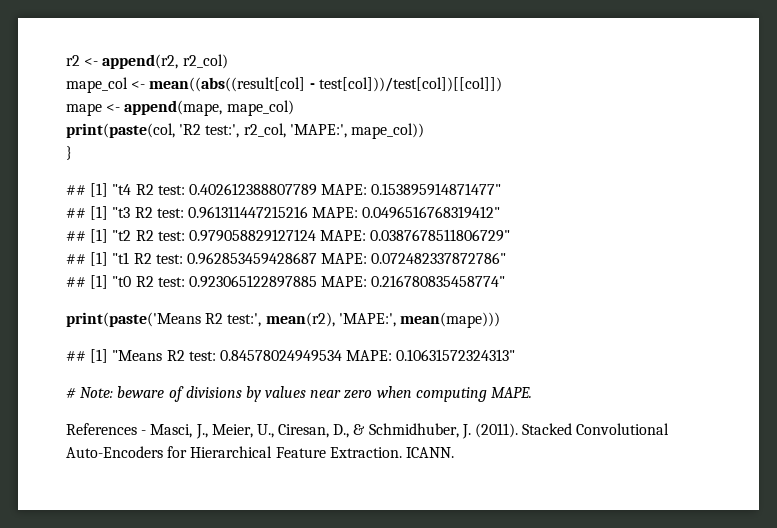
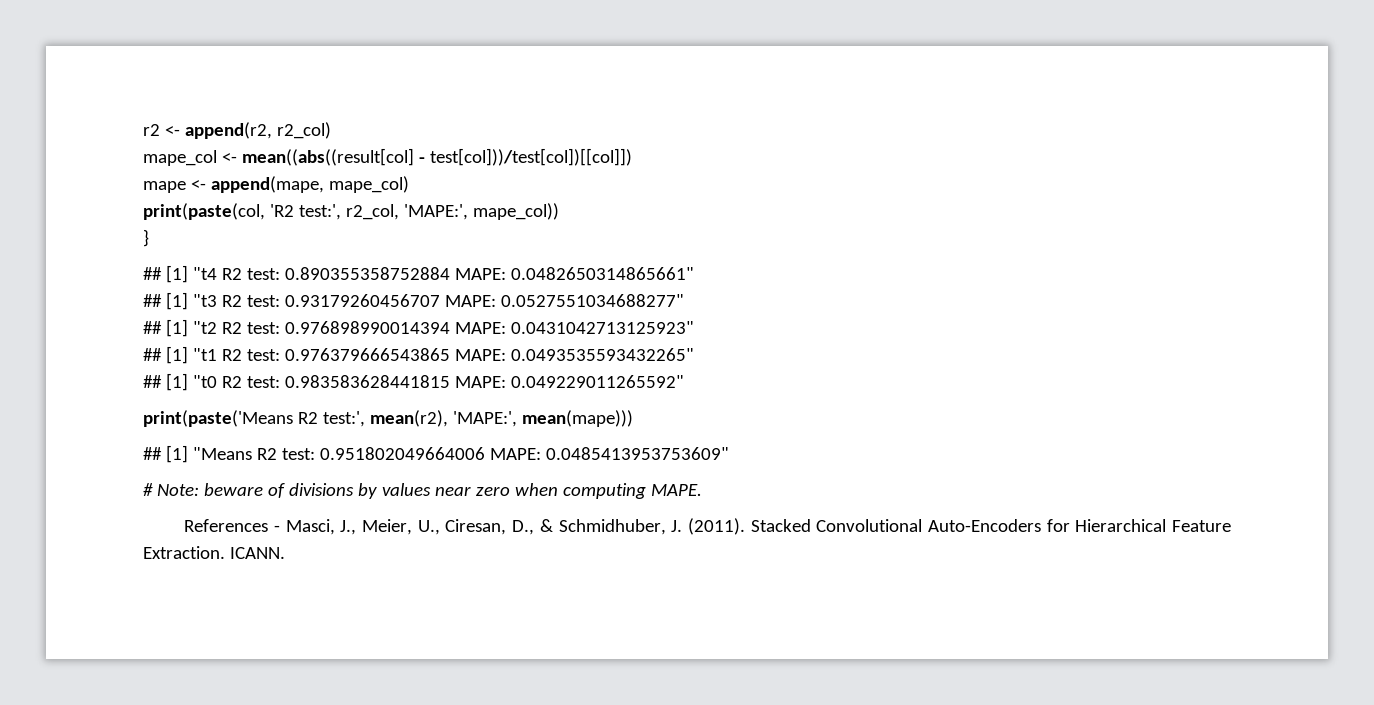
- ## [1] "t4 R2 test: 0.402612388807789 MAPE: 0.153895914871477"
+ ## [1] "t4 R2 test: 0.890355358752884 MAPE: 0.0482650314865661"
- ## [1] "t3 R2 test: 0.961311447215216 MAPE: 0.0496516768319412"
+ ## [1] "t3 R2 test: 0.93179260456707 MAPE: 0.0527551034688277"
- ## [1] "t2 R2 test: 0.979058829127124 MAPE: 0.0387678511806729"
+ ## [1] "t2 R2 test: 0.976898990014394 MAPE: 0.0431042713125923"
- ## [1] "t1 R2 test: 0.962853459428687 MAPE: 0.072482337872786"
+ ## [1] "t1 R2 test: 0.976379666543865 MAPE: 0.0493535593432265"
- ## [1] "t0 R2 test: 0.923065122897885 MAPE: 0.216780835458774"
+ ## [1] "t0 R2 test: 0.983583628441815 MAPE: 0.049229011265592"
- ## [1] "Means R2 test: 0.84578024949534 MAPE: 0.10631572324313"
+ ## [1] "Means R2 test: 0.951802049664006 MAPE: 0.0485413953753609"

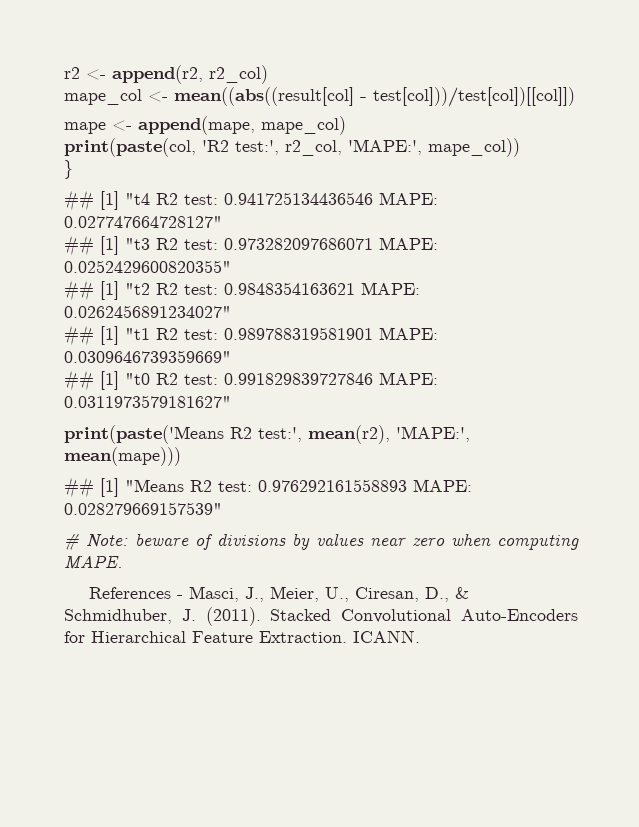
- ## [1] "t4 R2 test: 0.890355358752884 MAPE: 0.0482650314865661"
+ ## [1] "t4 R2 test: 0.941725134436546 MAPE: 0.027747664728127"
- ## [1] "t3 R2 test: 0.93179260456707 MAPE: 0.0527551034688277"
+ ## [1] "t3 R2 test: 0.973282097686071 MAPE: 0.0252429600820355"
- ## [1] "t2 R2 test: 0.976898990014394 MAPE: 0.0431042713125923"
+ ## [1] "t2 R2 test: 0.9848354163621 MAPE: 0.0262456891234027"
- ## [1] "t1 R2 test: 0.976379666543865 MAPE: 0.0493535593432265"
+ ## [1] "t1 R2 test: 0.989788319581901 MAPE: 0.0309646739359669"
- ## [1] "t0 R2 test: 0.983583628441815 MAPE: 0.049229011265592"
+ ## [1] "t0 R2 test: 0.991829839727846 MAPE: 0.0311973579181627"
- ## [1] "Means R2 test: 0.951802049664006 MAPE: 0.0485413953753609"
+ ## [1] "Means R2 test: 0.976292161558893 MAPE: 0.028279669157539"

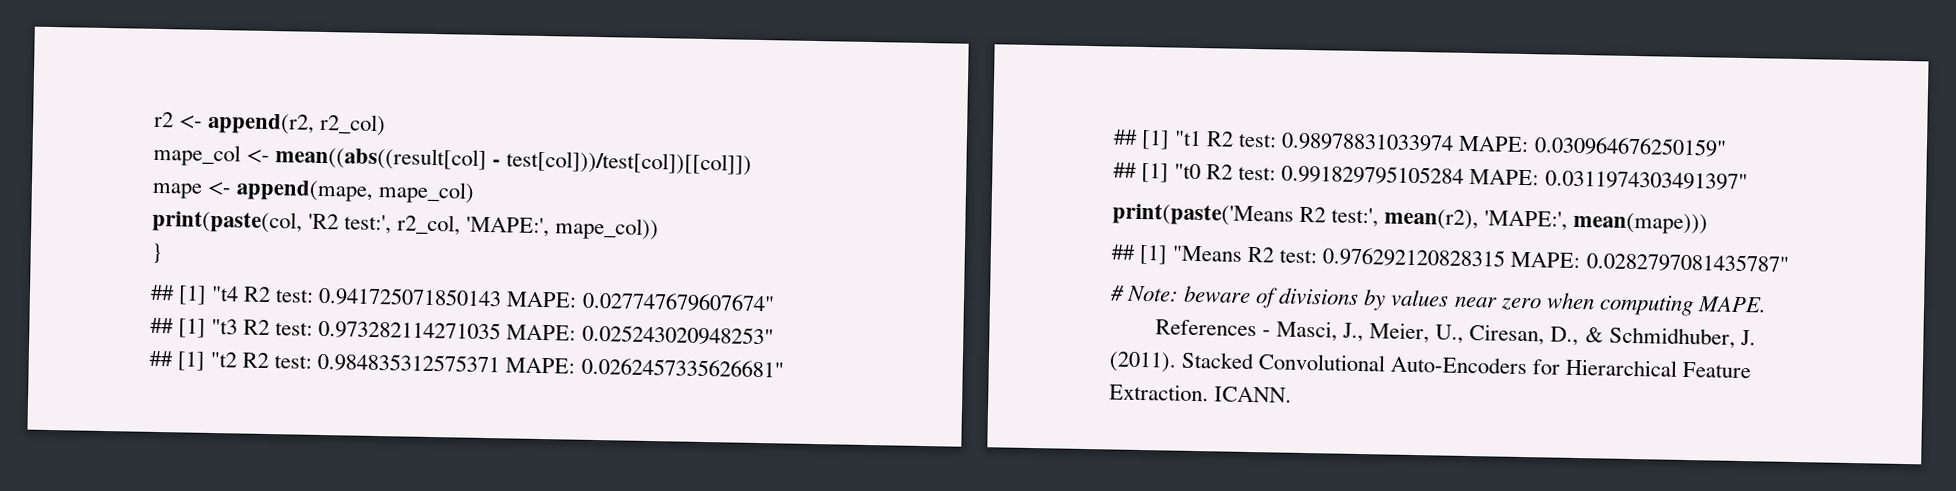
- ## [1] "t4 R2 test: 0.941725134436546 MAPE: 0.027747664728127"
+ ## [1] "t4 R2 test: 0.941725071850143 MAPE: 0.027747679607674"
- ## [1] "t3 R2 test: 0.973282097686071 MAPE: 0.0252429600820355"
+ ## [1] "t3 R2 test: 0.973282114271035 MAPE: 0.025243020948253"
- ## [1] "t2 R2 test: 0.9848354163621 MAPE: 0.0262456891234027"
+ ## [1] "t2 R2 test: 0.984835312575371 MAPE: 0.0262457335626681"
- ## [1] "t1 R2 test: 0.989788319581901 MAPE: 0.0309646739359669"
+ ## [1] "t1 R2 test: 0.98978831033974 MAPE: 0.030964676250159"
- ## [1] "t0 R2 test: 0.991829839727846 MAPE: 0.0311973579181627"
+ ## [1] "t0 R2 test: 0.991829795105284 MAPE: 0.0311974303491397"
- ## [1] "Means R2 test: 0.976292161558893 MAPE: 0.028279669157539"
+ ## [1] "Means R2 test: 0.976292120828315 MAPE: 0.0282797081435787"

